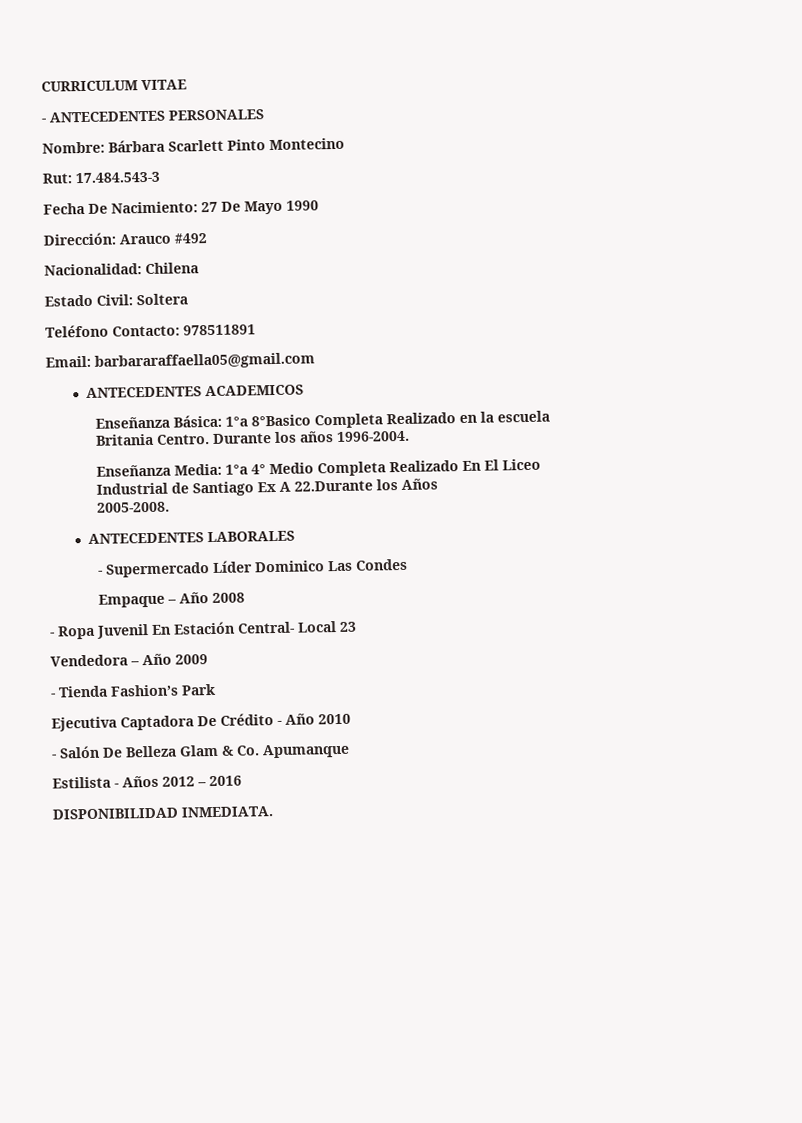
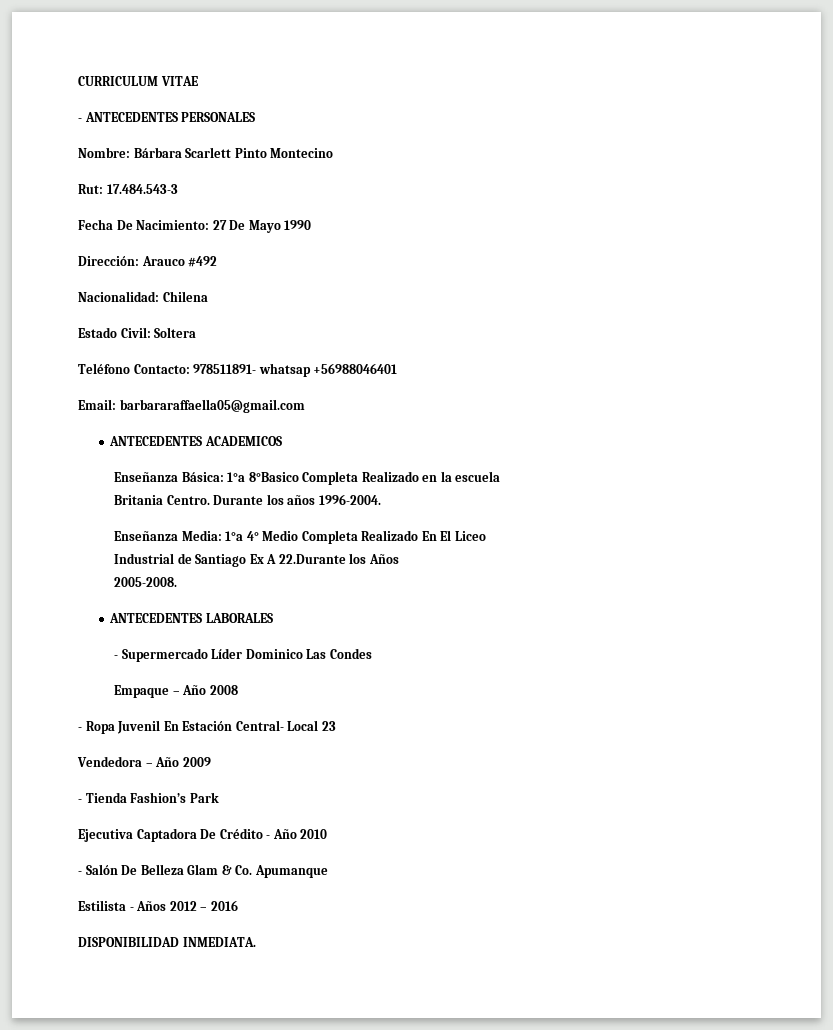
- Teléfono Contacto: 978511891
+ Teléfono Contacto: 978511891- whatsap +56988046401

